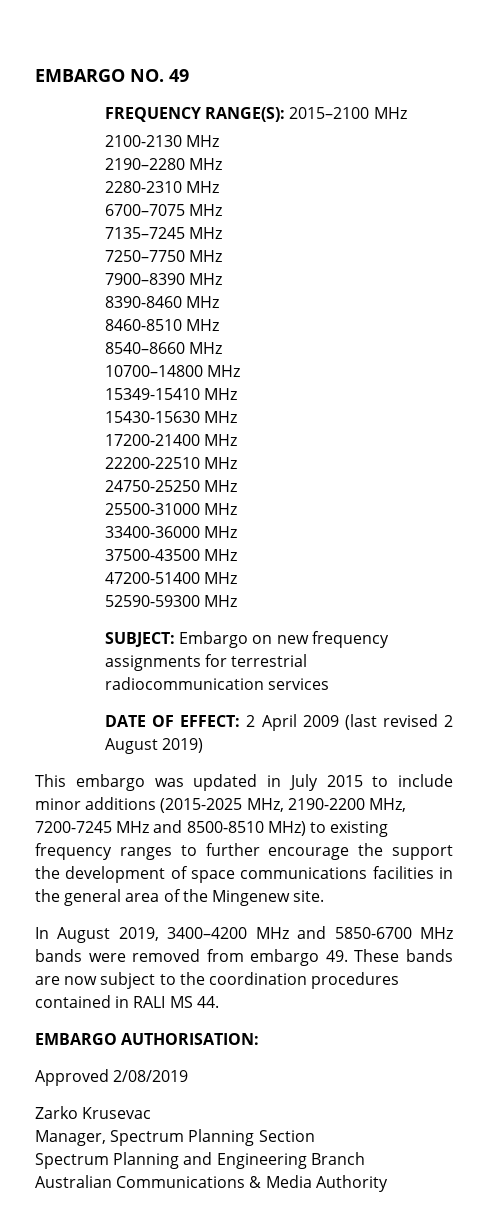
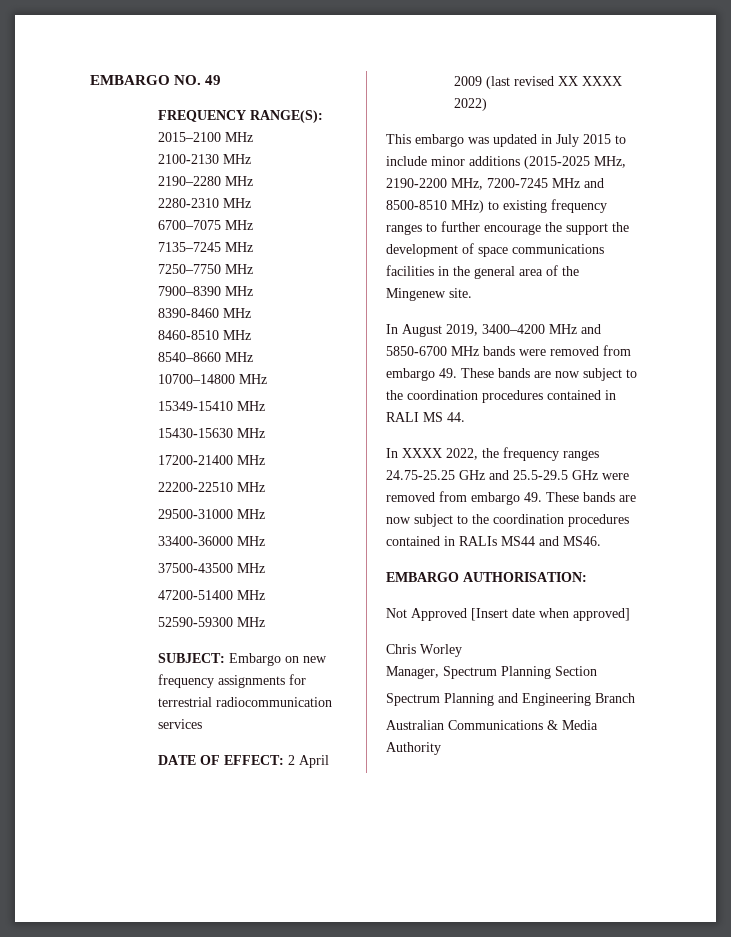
- 24750-25250 MHz
- 25500-31000 MHz
+ 29500-31000 MHz
- DATE OF EFFECT: 2 April 2009 (last revised 2 August 2019)
+ DATE OF EFFECT: 2 April 2009 (last revised XX XXXX 2022)
+ In XXXX 2022, the frequency ranges 24.75-25.25 GHz and 25.5-29.5 GHz were removed from embargo 49. These bands are now subject to the coordination procedures contained in RALIs MS44 and MS46.
  EMBARGO AUTHORISATION:
- Approved 2/08/2019
- Zarko Krusevac
+ Not Approved [Insert date when approved]
+ Chris Worley

